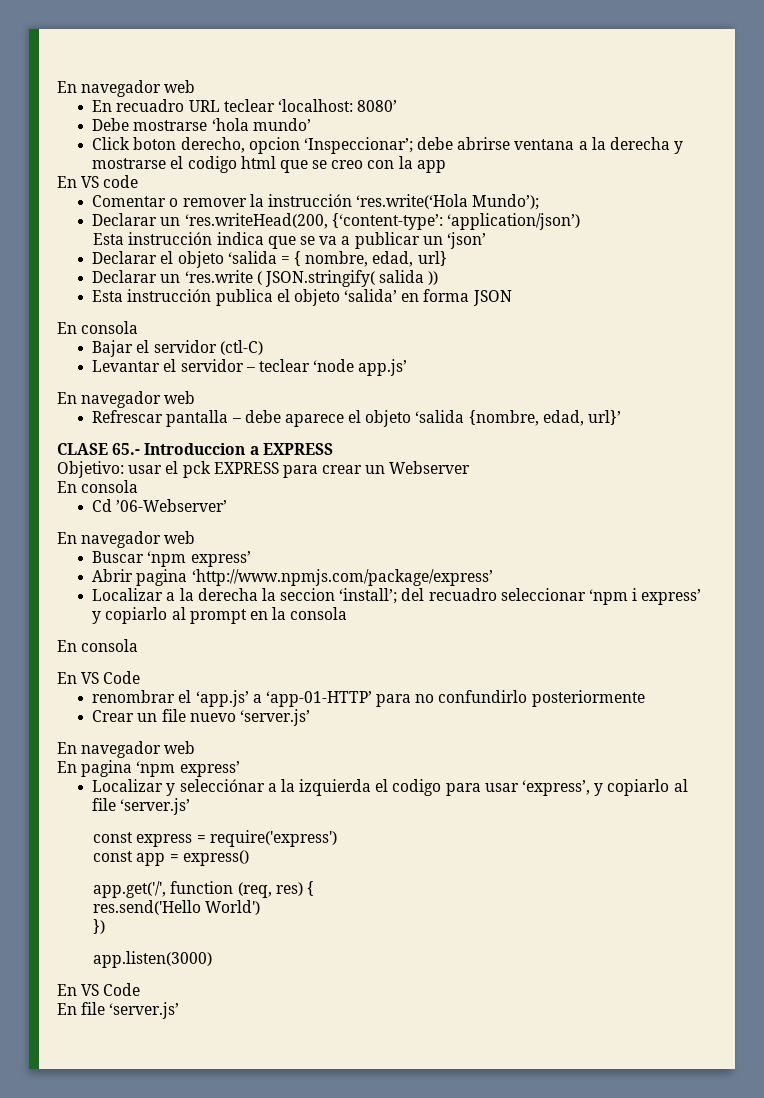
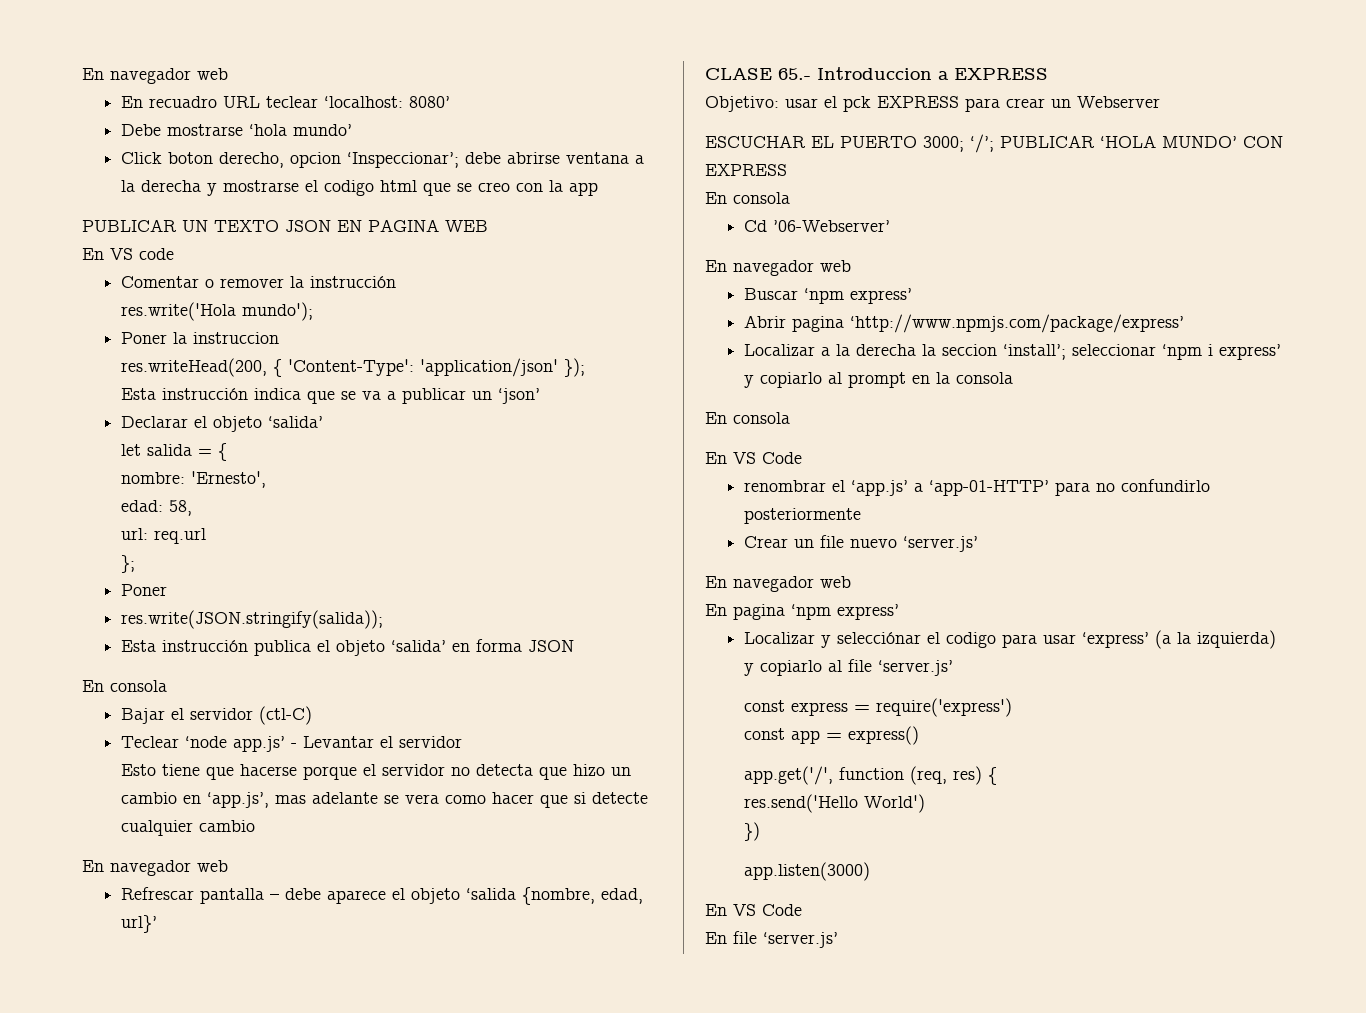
+ PUBLICAR UN TEXTO JSON EN PAGINA WEB
- Comentar o remover la instrucción ‘res.write(‘Hola Mundo’);
- Declarar un ‘res.writeHead(200, {‘content-type’: ‘application/json’)
+ Comentar o remover la instrucción
+ res.write('Hola mundo');
+ Poner la instruccion
+ res.writeHead(200, { 'Content-Type': 'application/json' });
- Declarar el objeto ‘salida = { nombre, edad, url}
- Declarar un ‘res.write ( JSON.stringify( salida ))
+ Declarar el objeto ‘salida’
+ let salida = {
+ nombre: 'Ernesto',
+ edad: 58,
+ url: req.url
+ };
+ Poner
+ res.write(JSON.stringify(salida));
- Levantar el servidor – teclear ‘node app.js’
+ Teclear ‘node app.js’ - Levantar el servidor
+ Esto tiene que hacerse porque el servidor no detecta que hizo un cambio en ‘app.js’, mas adelante se vera como hacer que si detecte cualquier cambio
+ ESCUCHAR EL PUERTO 3000; ‘/’; PUBLICAR ‘HOLA MUNDO’ CON EXPRESS
- Localizar a la derecha la seccion ‘install’; del recuadro seleccionar ‘npm i express’ y copiarlo al prompt en la consola
+ Localizar a la derecha la seccion ‘install’; seleccionar ‘npm i express’ y copiarlo al prompt en la consola
- Localizar y selecciónar a la izquierda el codigo para usar ‘express’, y copiarlo al file ‘server.js’
+ Localizar y selecciónar el codigo para usar ‘express’ (a la izquierda) y copiarlo al file ‘server.js’

